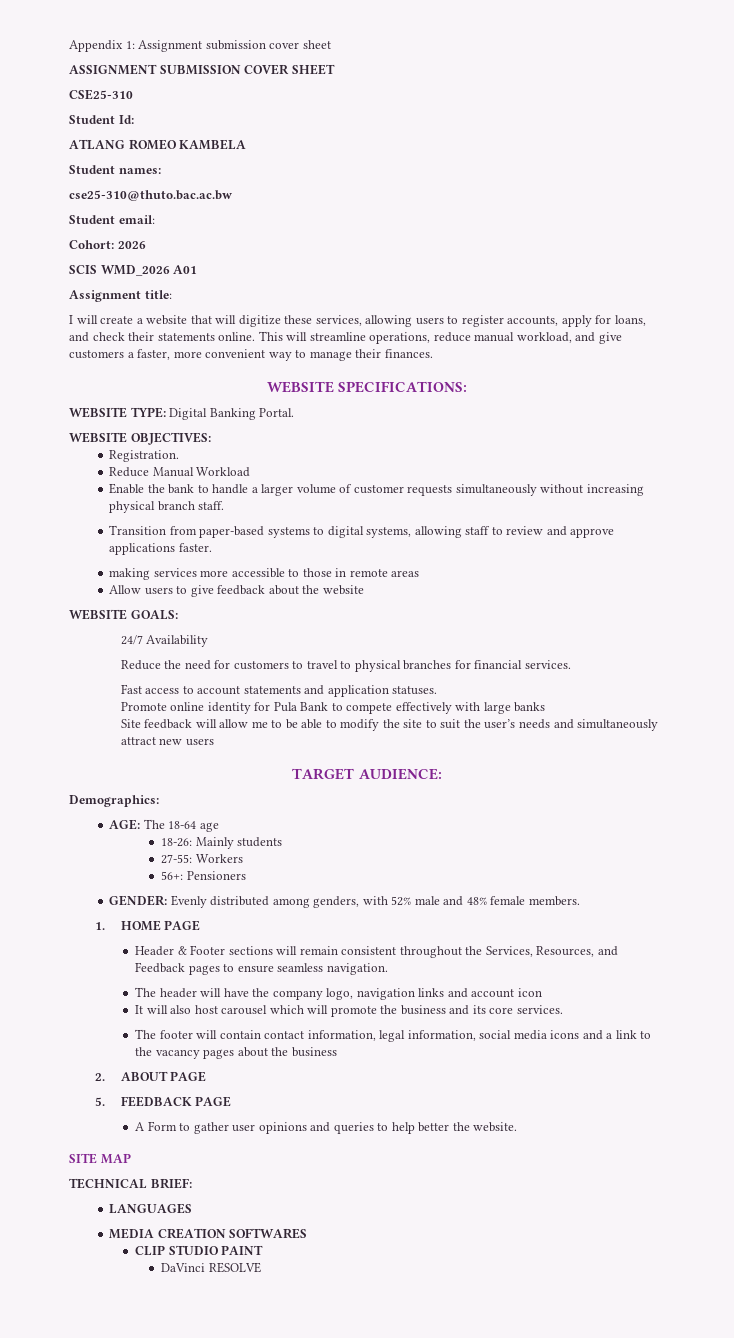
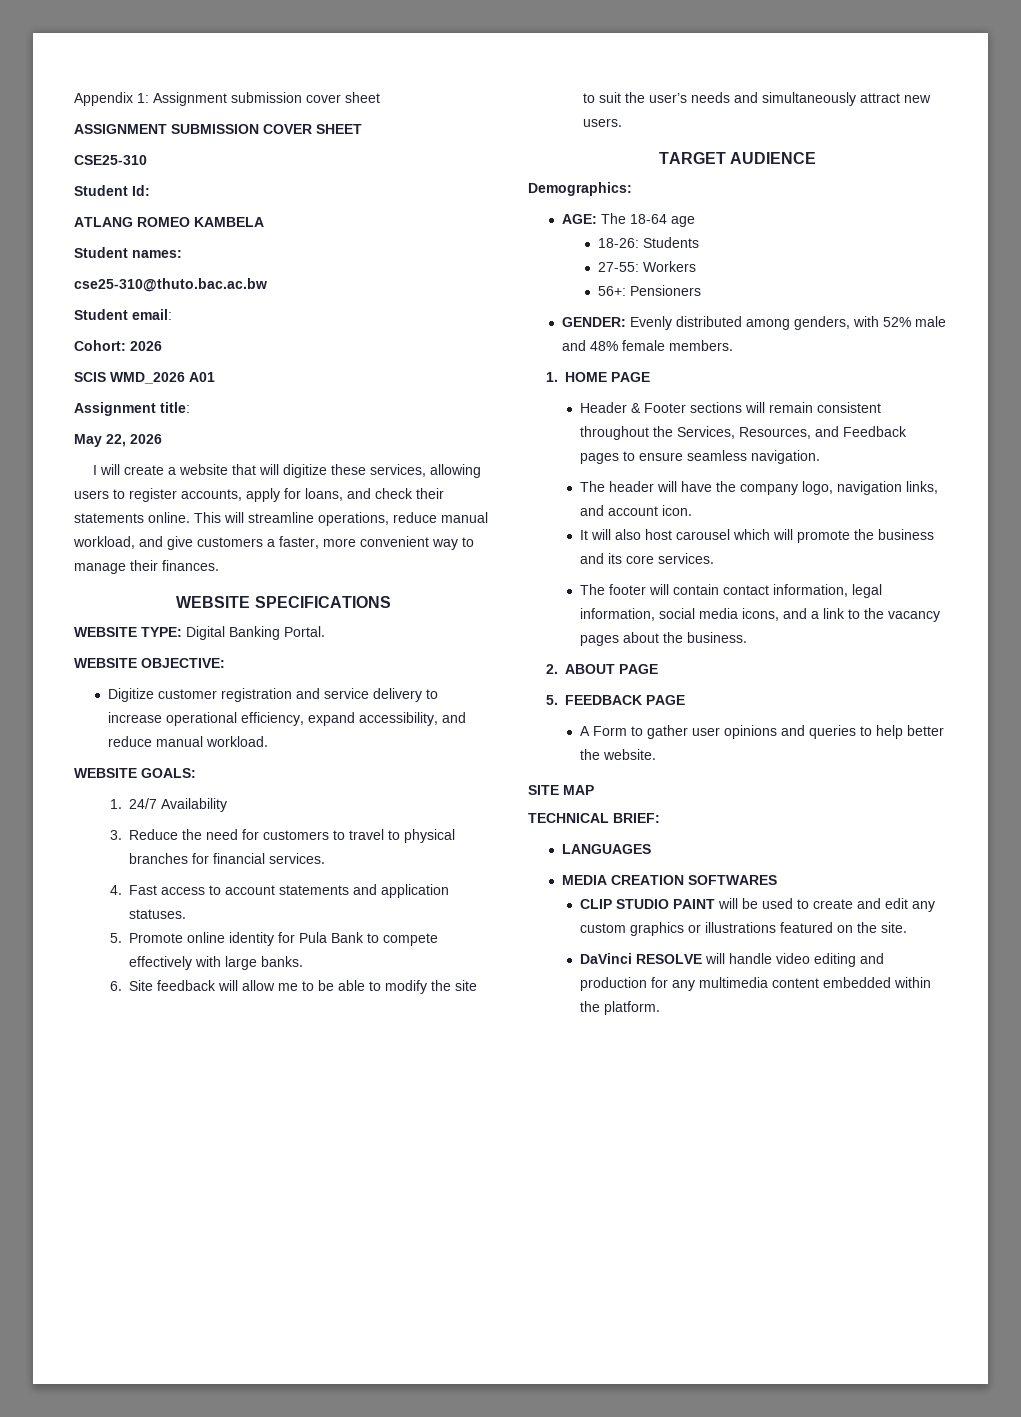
+ May 22, 2026
- WEBSITE SPECIFICATIONS:
+ WEBSITE SPECIFICATIONS
- WEBSITE OBJECTIVES:
- Registration.
- Reduce Manual Workload
- Enable the bank to handle a larger volume of customer requests simultaneously without increasing physical branch staff.
- Transition from paper-based systems to digital systems, allowing staff to review and approve applications faster.
- making services more accessible to those in remote areas
- Allow users to give feedback about the website
+ WEBSITE OBJECTIVE:
+ Digitize customer registration and service delivery to increase operational efficiency, expand accessibility, and reduce manual workload.
- 24/7 Availability
+ 1. 24/7 Availability
- Reduce the need for customers to travel to physical branches for financial services.
+ 3. Reduce the need for customers to travel to physical branches for financial services.
- Fast access to account statements and application statuses.
+ 4. Fast access to account statements and application statuses.
- Promote online identity for Pula Bank to compete effectively with large banks
- Site feedback will allow me to be able to modify the site to suit the user’s needs and simultaneously attract new users
+ 5. Promote online identity for Pula Bank to compete effectively with large banks.
+ 6. Site feedback will allow me to be able to modify the site to suit the user’s needs and simultaneously attract new users.
- TARGET AUDIENCE:
+ TARGET AUDIENCE
- 18-26: Mainly students
+ 18-26: Students
- The header will have the company logo, navigation links and account icon
+ The header will have the company logo, navigation links, and account icon.
- The footer will contain contact information, legal information, social media icons and a link to the vacancy pages about the business
+ The footer will contain contact information, legal information, social media icons, and a link to the vacancy pages about the business.
- CLIP STUDIO PAINT
- DaVinci RESOLVE
+ CLIP STUDIO PAINT will be used to create and edit any custom graphics or illustrations featured on the site.
+ DaVinci RESOLVE will handle video editing and production for any multimedia content embedded within the platform.

